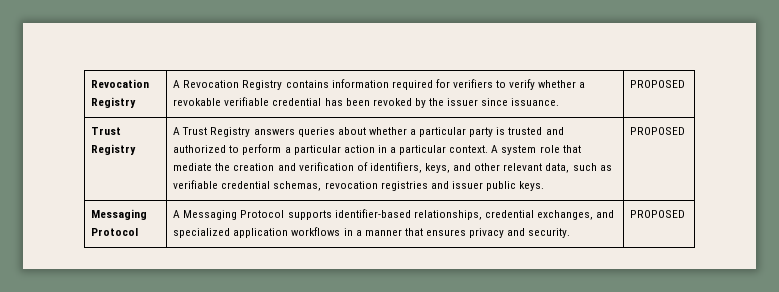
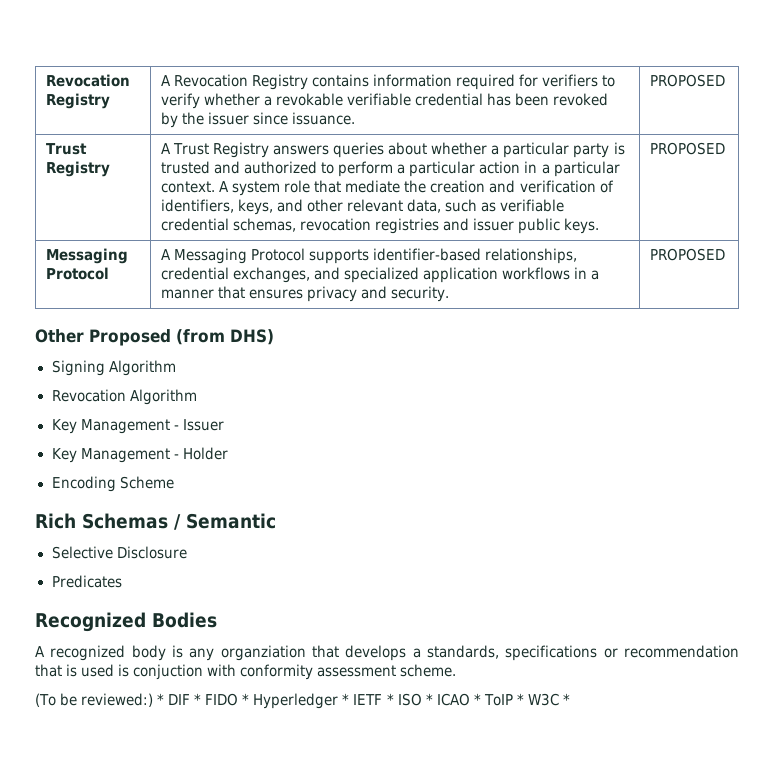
+ Other Proposed (from DHS)
+ Signing Algorithm
+ Revocation Algorithm
+ Key Management - Issuer
+ Key Management - Holder
+ Encoding Scheme
+ Rich Schemas / Semantic
+ Selective Disclosure
+ Predicates
+ Recognized Bodies
+ A recognized body is any organziation that develops a standards, specifications or recommendation that is used is conjuction with conformity assessment scheme.
+ (To be reviewed:) * DIF * FIDO * Hyperledger * IETF * ISO * ICAO * ToIP * W3C *

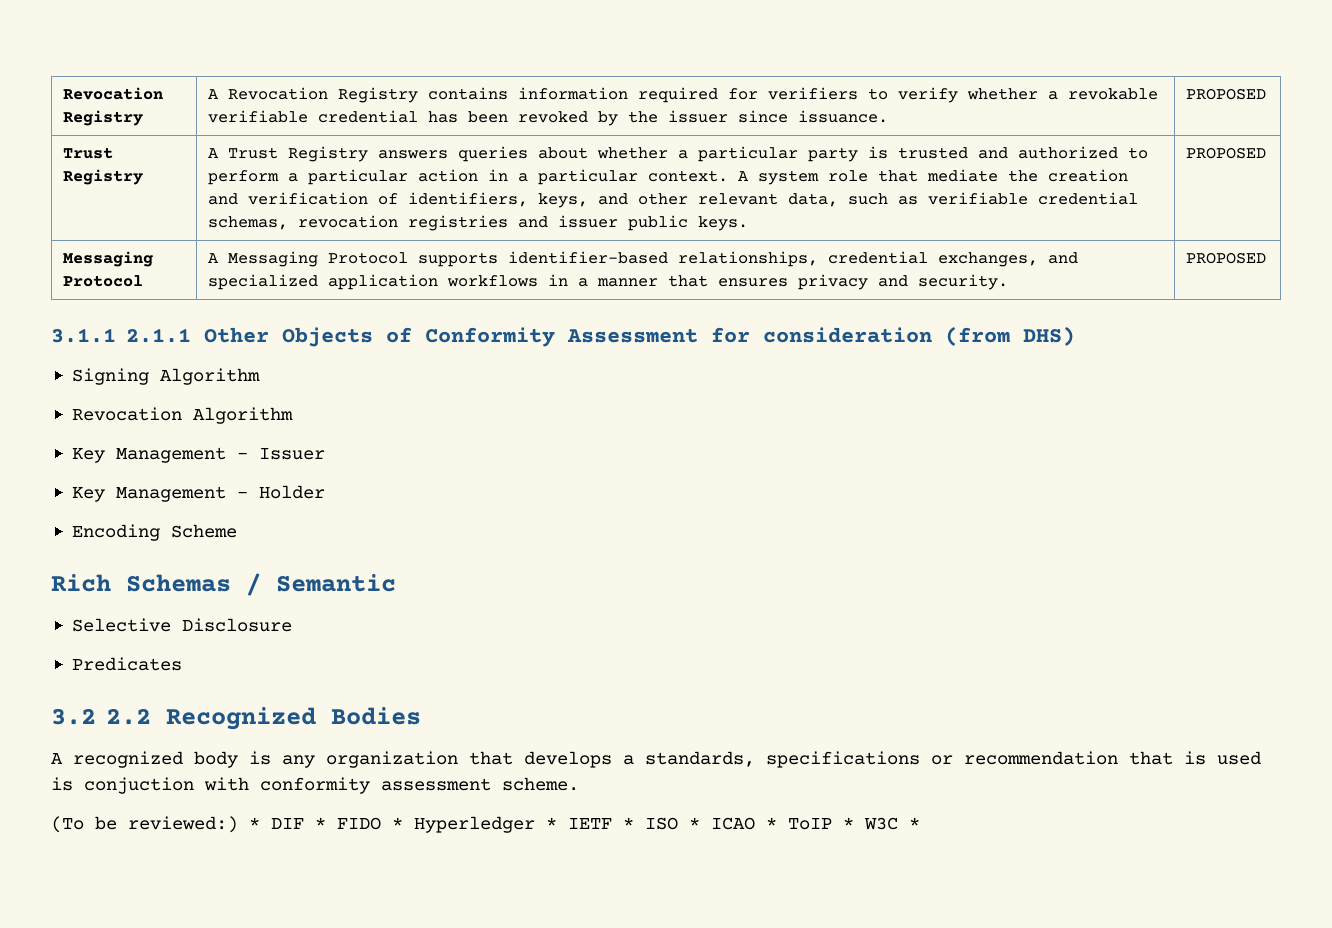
- Other Proposed (from DHS)
+ 3.1.1 2.1.1 Other Objects of Conformity Assessment for consideration (from DHS)
- Recognized Bodies
+ 3.2 2.2 Recognized Bodies
- A recognized body is any organziation that develops a standards, specifications or recommendation that is used is conjuction with conformity assessment scheme.
+ A recognized body is any organization that develops a standards, specifications or recommendation that is used is conjuction with conformity assessment scheme.

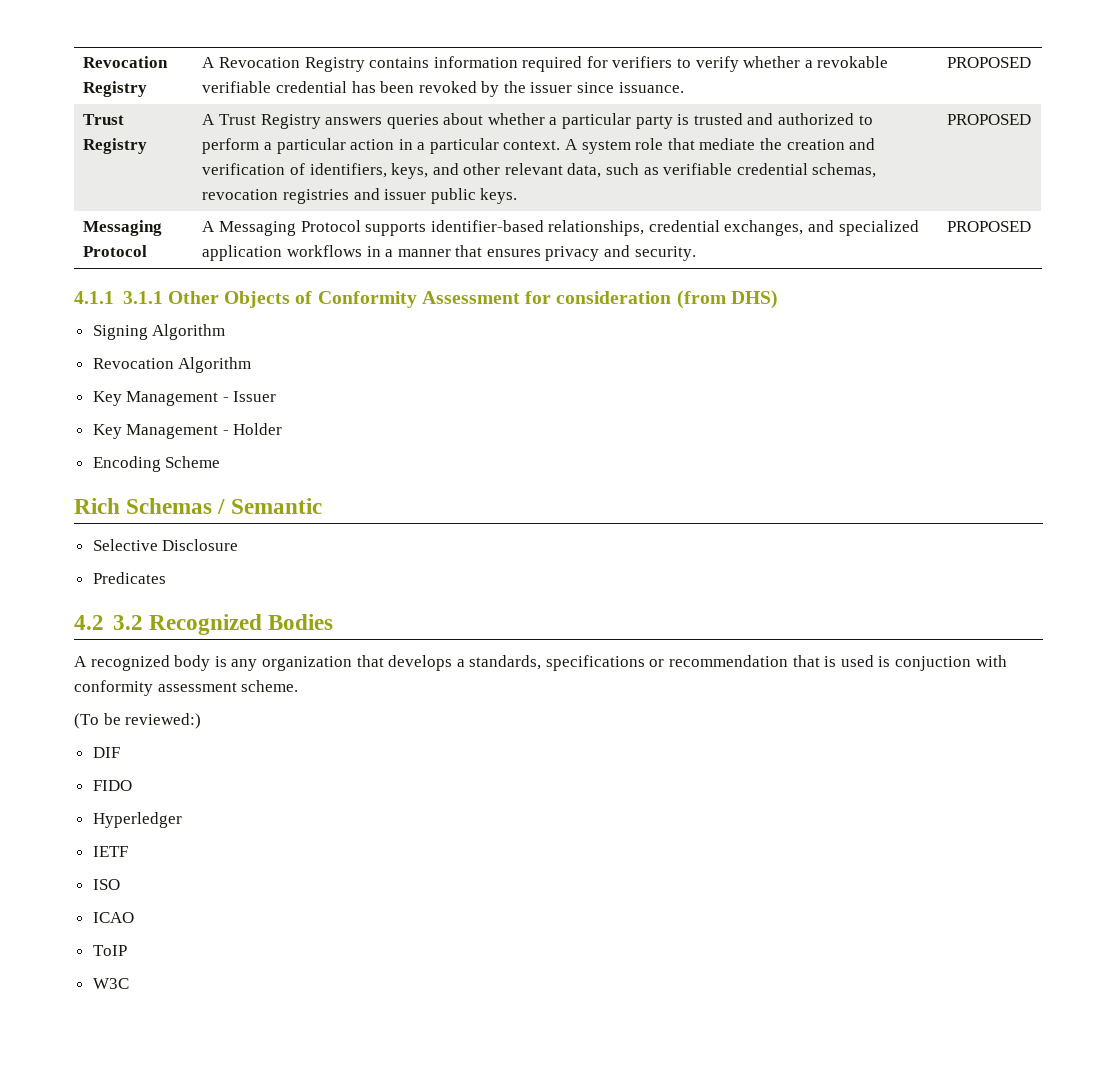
- 3.1.1 2.1.1 Other Objects of Conformity Assessment for consideration (from DHS)
+ 4.1.1 3.1.1 Other Objects of Conformity Assessment for consideration (from DHS)
- 3.2 2.2 Recognized Bodies
+ 4.2 3.2 Recognized Bodies
- (To be reviewed:) * DIF * FIDO * Hyperledger * IETF * ISO * ICAO * ToIP * W3C *
+ (To be reviewed:)
+ DIF
+ FIDO
+ Hyperledger
+ IETF
+ ISO
+ ICAO
+ ToIP
+ W3C

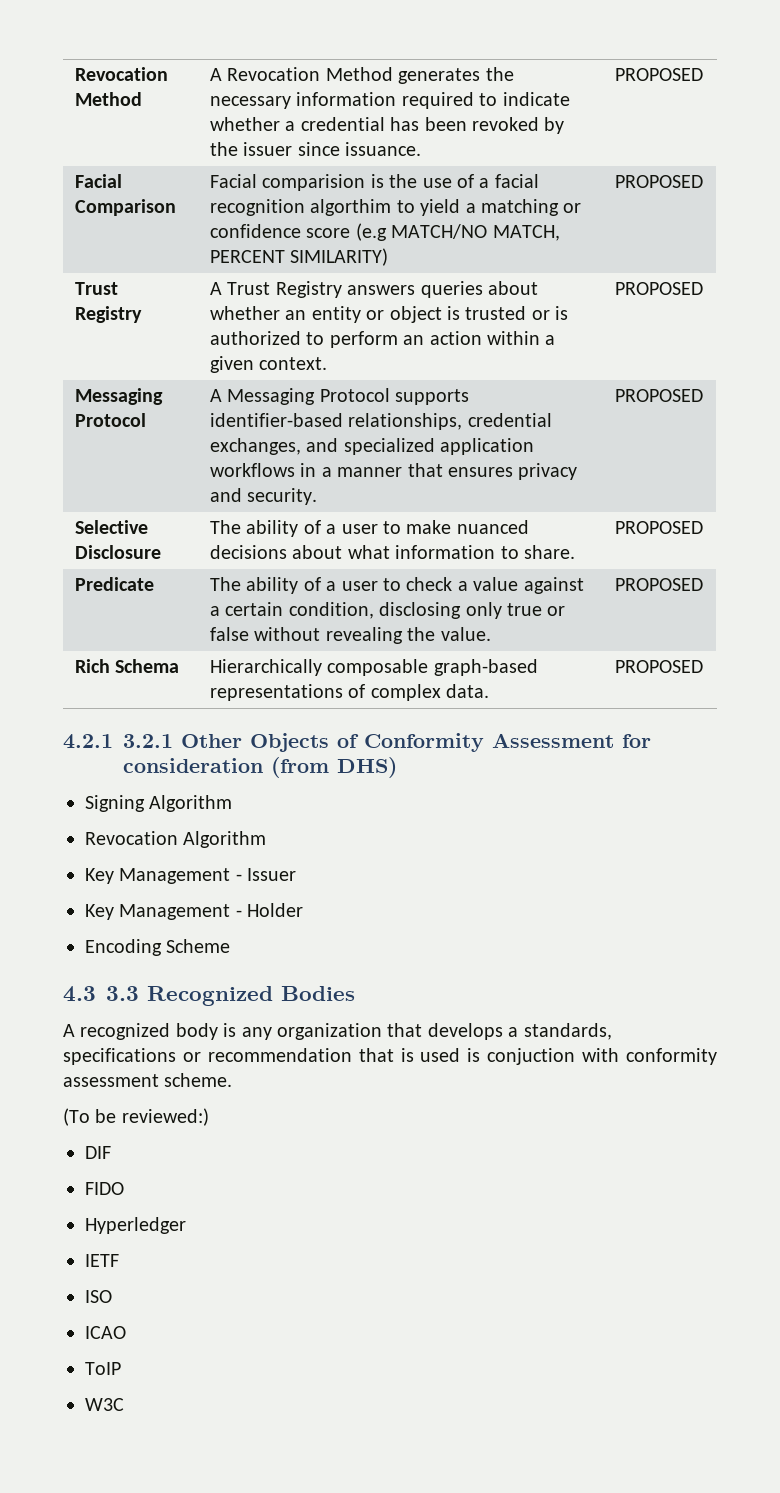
- Revocation Registry | A Revocation Registry contains information required for verifiers to verify whether a revokable verifiable credential has been revoked by the issuer since issuance. | PROPOSED
+ Revocation Method | A Revocation Method generates the necessary information required to indicate whether a credential has been revoked by the issuer since issuance. | PROPOSED
+ Facial Comparison | Facial comparision is the use of a facial recognition algorthim to yield a matching or confidence score (e.g MATCH/NO MATCH, PERCENT SIMILARITY) | PROPOSED
- A Trust Registry answers queries about whether a particular party is trusted and authorized to perform a particular action in a particular context. A system role that mediate the creation and verification of identifiers, keys, and other relevant data, such as verifiable credential schemas, revocation registries and issuer public keys.
+ A Trust Registry answers queries about whether an entity or object is trusted or is authorized to perform an action within a given context.
- 4.1.1 3.1.1 Other Objects of Conformity Assessment for consideration (from DHS)
+ Selective Disclosure | The ability of a user to make nuanced decisions about what information to share. | PROPOSED
+ Predicate | The ability of a user to check a value against a certain condition, disclosing only true or false without revealing the value. | PROPOSED
+ Rich Schema | Hierarchically composable graph-based representations of complex data. | PROPOSED
+ 4.2.1 3.2.1 Other Objects of Conformity Assessment for consideration (from DHS)
- Rich Schemas / Semantic
- Selective Disclosure
- Predicates
- 4.2 3.2 Recognized Bodies
+ 4.3 3.3 Recognized Bodies

